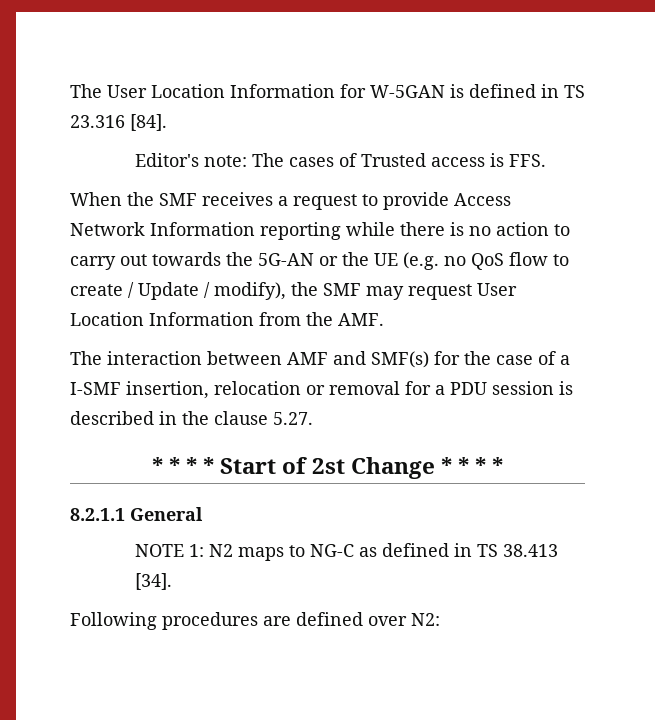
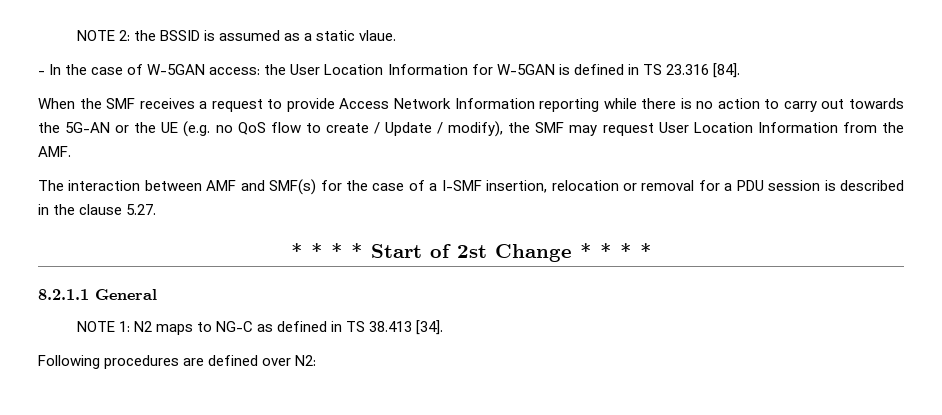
- The User Location Information for W-5GAN is defined in TS 23.316 [84].
+ NOTE 2: the BSSID is assumed as a static vlaue.
+ - In the case of W-5GAN access: the User Location Information for W-5GAN is defined in TS 23.316 [84].
- Editor's note: The cases of Trusted access is FFS.

